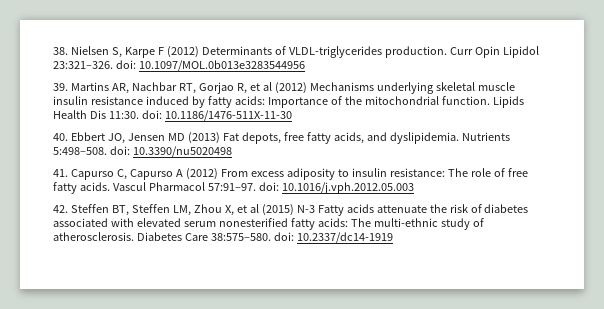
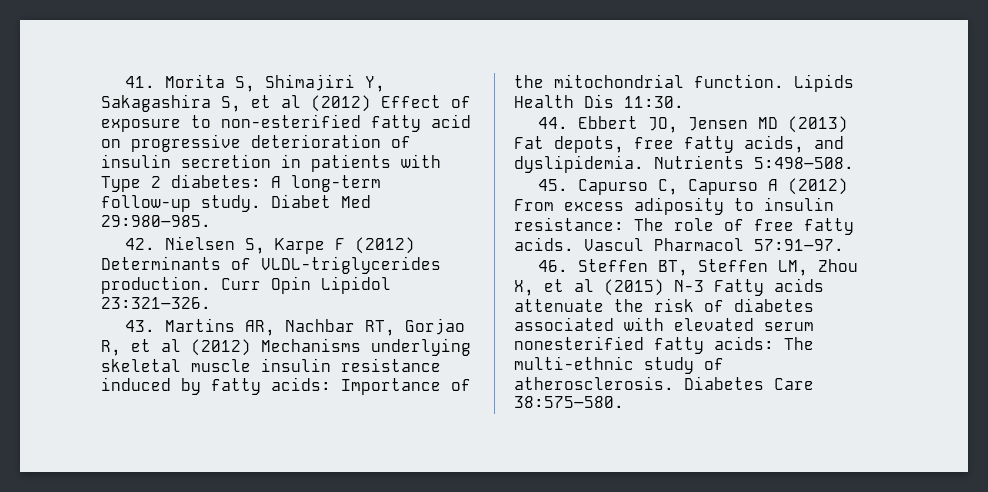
- 38. Nielsen S, Karpe F (2012) Determinants of VLDL-triglycerides production.
+ 41. Morita S, Shimajiri Y, Sakagashira S, et al (2012) Effect of exposure to non-esterified fatty acid on progressive deterioration of insulin secretion in patients with Type 2 diabetes: A long-term follow-up study. Diabet Med 29:980–985.
+ 42. Nielsen S, Karpe F (2012) Determinants of VLDL-triglycerides production.
- Curr Opin Lipidol 23:321–326. doi: 10.1097/MOL.0b013e3283544956
- 39. Martins AR, Nachbar RT, Gorjao R, et al (2012) Mechanisms underlying skeletal muscle insulin resistance induced by fatty acids: Importance of the mitochondrial function.
+ Curr Opin Lipidol 23:321–326.
+ 43. Martins AR, Nachbar RT, Gorjao R, et al (2012) Mechanisms underlying skeletal muscle insulin resistance induced by fatty acids: Importance of the mitochondrial function.
- Lipids Health Dis 11:30. doi: 10.1186/1476-511X-11-30
- 40. Ebbert JO, Jensen MD (2013) Fat depots, free fatty acids, and dyslipidemia.
+ Lipids Health Dis 11:30.
+ 44. Ebbert JO, Jensen MD (2013) Fat depots, free fatty acids, and dyslipidemia.
- Nutrients 5:498–508. doi: 10.3390/nu5020498
- 41. Capurso C, Capurso A (2012) From excess adiposity to insulin resistance: The role of free fatty acids.
+ Nutrients 5:498–508.
+ 45. Capurso C, Capurso A (2012) From excess adiposity to insulin resistance: The role of free fatty acids.
- Vascul Pharmacol 57:91–97. doi: 10.1016/j.vph.2012.05.003
- 42. Steffen BT, Steffen LM, Zhou X, et al (2015) N-3 Fatty acids attenuate the risk of diabetes associated with elevated serum nonesterified fatty acids: The multi-ethnic study of atherosclerosis.
+ Vascul Pharmacol 57:91–97.
+ 46. Steffen BT, Steffen LM, Zhou X, et al (2015) N-3 Fatty acids attenuate the risk of diabetes associated with elevated serum nonesterified fatty acids: The multi-ethnic study of atherosclerosis.
- Diabetes Care 38:575–580. doi: 10.2337/dc14-1919
+ Diabetes Care 38:575–580.

